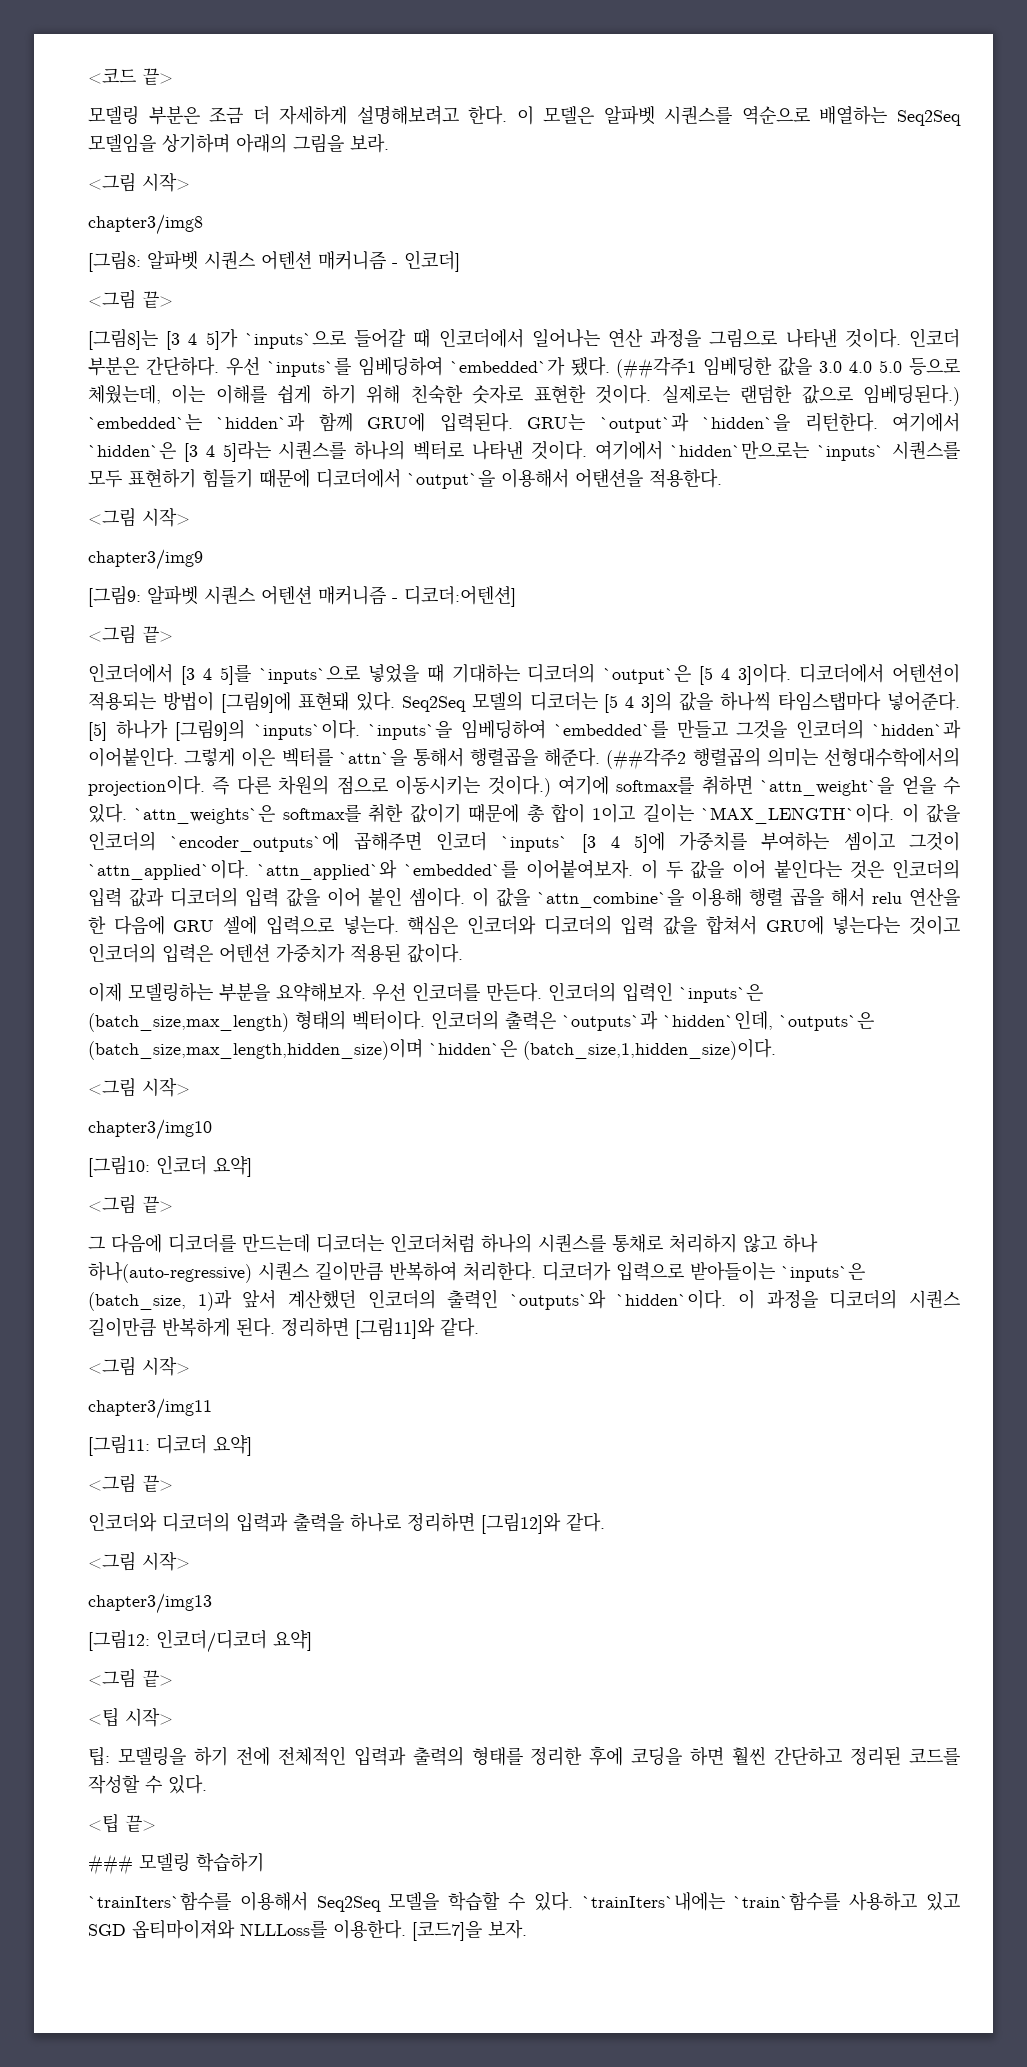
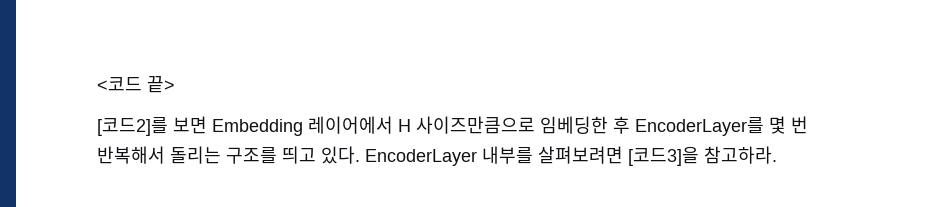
- 모델링 부분은 조금 더 자세하게 설명해보려고 한다. 이 모델은 알파벳 시퀀스를 역순으로 배열하는 Seq2Seq 모델임을 상기하며 아래의 그림을 보라.
- <그림 시작>
- chapter3/img8
- [그림8: 알파벳 시퀀스 어텐션 매커니즘 - 인코더]
- <그림 끝>
- [그림8]는 [3 4 5]가 `inputs`으로 들어갈 때 인코더에서 일어나는 연산 과정을 그림으로 나타낸 것이다. 인코더 부분은 간단하다. 우선 `inputs`를 임베딩하여 `embedded`가 됐다. (##각주1 임베딩한 값을 3.0 4.0 5.0 등으로 체웠는데, 이는 이해를 쉽게 하기 위해 친숙한 숫자로 표현한 것이다. 실제로는 랜덤한 값으로 임베딩된다.) `embedded`는 `hidden`과 함께 GRU에 입력된다. GRU는 `output`과 `hidden`을 리턴한다. 여기에서 `hidden`은 [3 4 5]라는 시퀀스를 하나의 벡터로 나타낸 것이다. 여기에서 `hidden`만으로는 `inputs` 시퀀스를 모두 표현하기 힘들기 때문에 디코더에서 `output`을 이용해서 어탠션을 적용한다.
- <그림 시작>
- chapter3/img9
- [그림9: 알파벳 시퀀스 어텐션 매커니즘 - 디코더:어텐션]
- <그림 끝>
- 인코더에서 [3 4 5]를 `inputs`으로 넣었을 때 기대하는 디코더의 `output`은 [5 4 3]이다. 디코더에서 어텐션이 적용되는 방법이 [그림9]에 표현돼 있다. Seq2Seq 모델의 디코더는 [5 4 3]의 값을 하나씩 타임스탭마다 넣어준다. [5] 하나가 [그림9]의 `inputs`이다. `inputs`을 임베딩하여 `embedded`를 만들고 그것을 인코더의 `hidden`과 이어붙인다. 그렇게 이은 벡터를 `attn`을 통해서 행렬곱을 해준다. (##각주2 행렬곱의 의미는 선형대수학에서의 projection이다. 즉 다른 차원의 점으로 이동시키는 것이다.) 여기에 softmax를 취하면 `attn_weight`을 얻을 수 있다. `attn_weights`은 softmax를 취한 값이기 때문에 총 합이 1이고 길이는 `MAX_LENGTH`이다. 이 값을 인코더의 `encoder_outputs`에 곱해주면 인코더 `inputs` [3 4 5]에 가중치를 부여하는 셈이고 그것이 `attn_applied`이다. `attn_applied`와 `embedded`를 이어붙여보자. 이 두 값을 이어 붙인다는 것은 인코더의 입력 값과 디코더의 입력 값을 이어 붙인 셈이다. 이 값을 `attn_combine`을 이용해 행렬 곱을 해서 relu 연산을 한 다음에 GRU 셀에 입력으로 넣는다. 핵심은 인코더와 디코더의 입력 값을 합쳐서 GRU에 넣는다는 것이고 인코더의 입력은 어텐션 가중치가 적용된 값이다.
- 이제 모델링하는 부분을 요약해보자. 우선 인코더를 만든다. 인코더의 입력인 `inputs`은 (batch_size,max_length) 형태의 벡터이다. 인코더의 출력은 `outputs`과 `hidden`인데, `outputs`은 (batch_size,max_length,hidden_size)이며 `hidden`은 (batch_size,1,hidden_size)이다.
- <그림 시작>
- chapter3/img10
- [그림10: 인코더 요약]
- <그림 끝>
- 그 다음에 디코더를 만드는데 디코더는 인코더처럼 하나의 시퀀스를 통채로 처리하지 않고 하나 하나(auto-regressive) 시퀀스 길이만큼 반복하여 처리한다. 디코더가 입력으로 받아들이는 `inputs`은 (batch_size, 1)과 앞서 계산했던 인코더의 출력인 `outputs`와 `hidden`이다. 이 과정을 디코더의 시퀀스 길이만큼 반복하게 된다. 정리하면 [그림11]와 같다.
- <그림 시작>
- chapter3/img11
- [그림11: 디코더 요약]
- <그림 끝>
- 인코더와 디코더의 입력과 출력을 하나로 정리하면 [그림12]와 같다.
- <그림 시작>
- chapter3/img13
- [그림12: 인코더/디코더 요약]
- <그림 끝>
- <팁 시작>
- 팁: 모델링을 하기 전에 전체적인 입력과 출력의 형태를 정리한 후에 코딩을 하면 훨씬 간단하고 정리된 코드를 작성할 수 있다.
- <팁 끝>
- ### 모델링 학습하기
- `trainIters`함수를 이용해서 Seq2Seq 모델을 학습할 수 있다. `trainIters`내에는 `train`함수를 사용하고 있고 SGD 옵티마이져와 NLLLoss를 이용한다. [코드7]을 보자.
+ [코드2]를 보면 Embedding 레이어에서 H 사이즈만큼으로 임베딩한 후 EncoderLayer를 몇 번 반복해서 돌리는 구조를 띄고 있다. EncoderLayer 내부를 살펴보려면 [코드3]을 참고하라.

